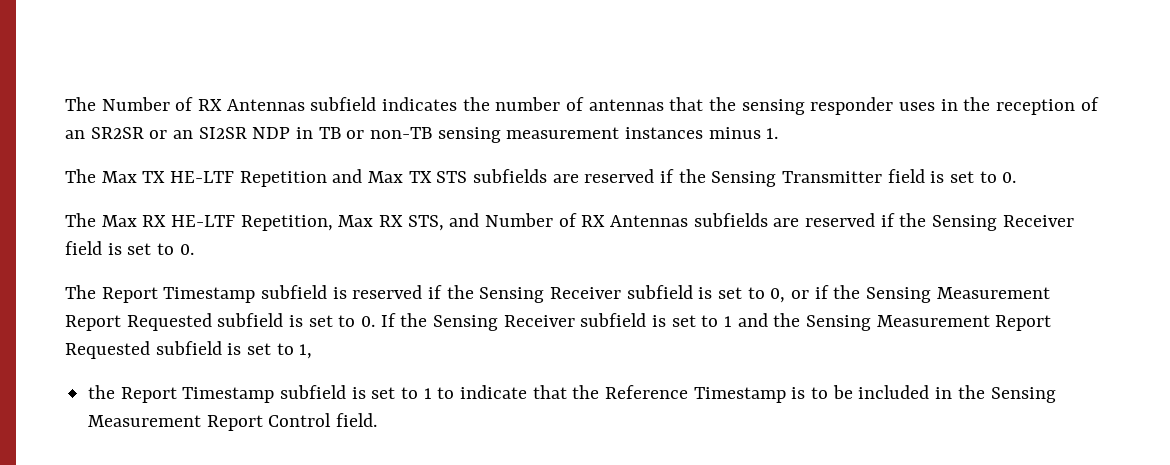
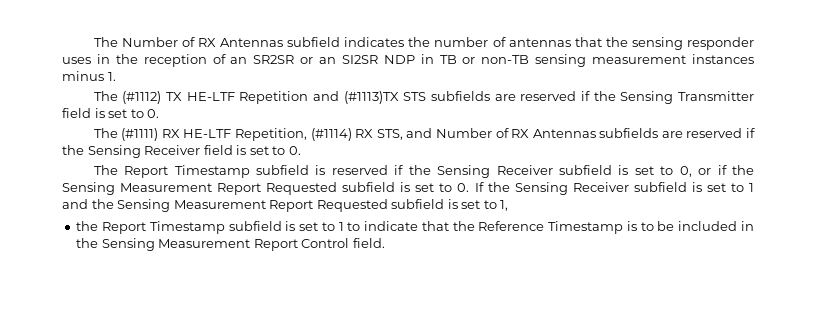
- The Max TX HE-LTF Repetition and Max TX STS subfields are reserved if the Sensing Transmitter field is set to 0.
+ The (#1112) TX HE-LTF Repetition and (#1113)TX STS subfields are reserved if the Sensing Transmitter field is set to 0.
- The Max RX HE-LTF Repetition, Max RX STS, and Number of RX Antennas subfields are reserved if the Sensing Receiver field is set to 0.
+ The (#1111) RX HE-LTF Repetition, (#1114) RX STS, and Number of RX Antennas subfields are reserved if the Sensing Receiver field is set to 0.

